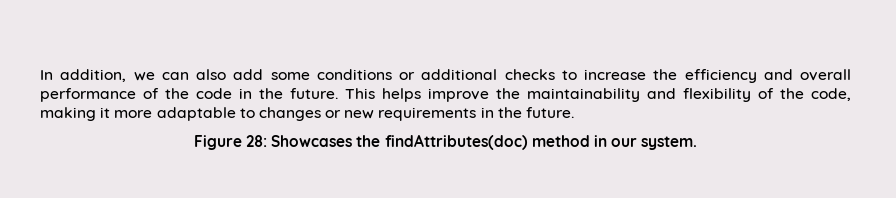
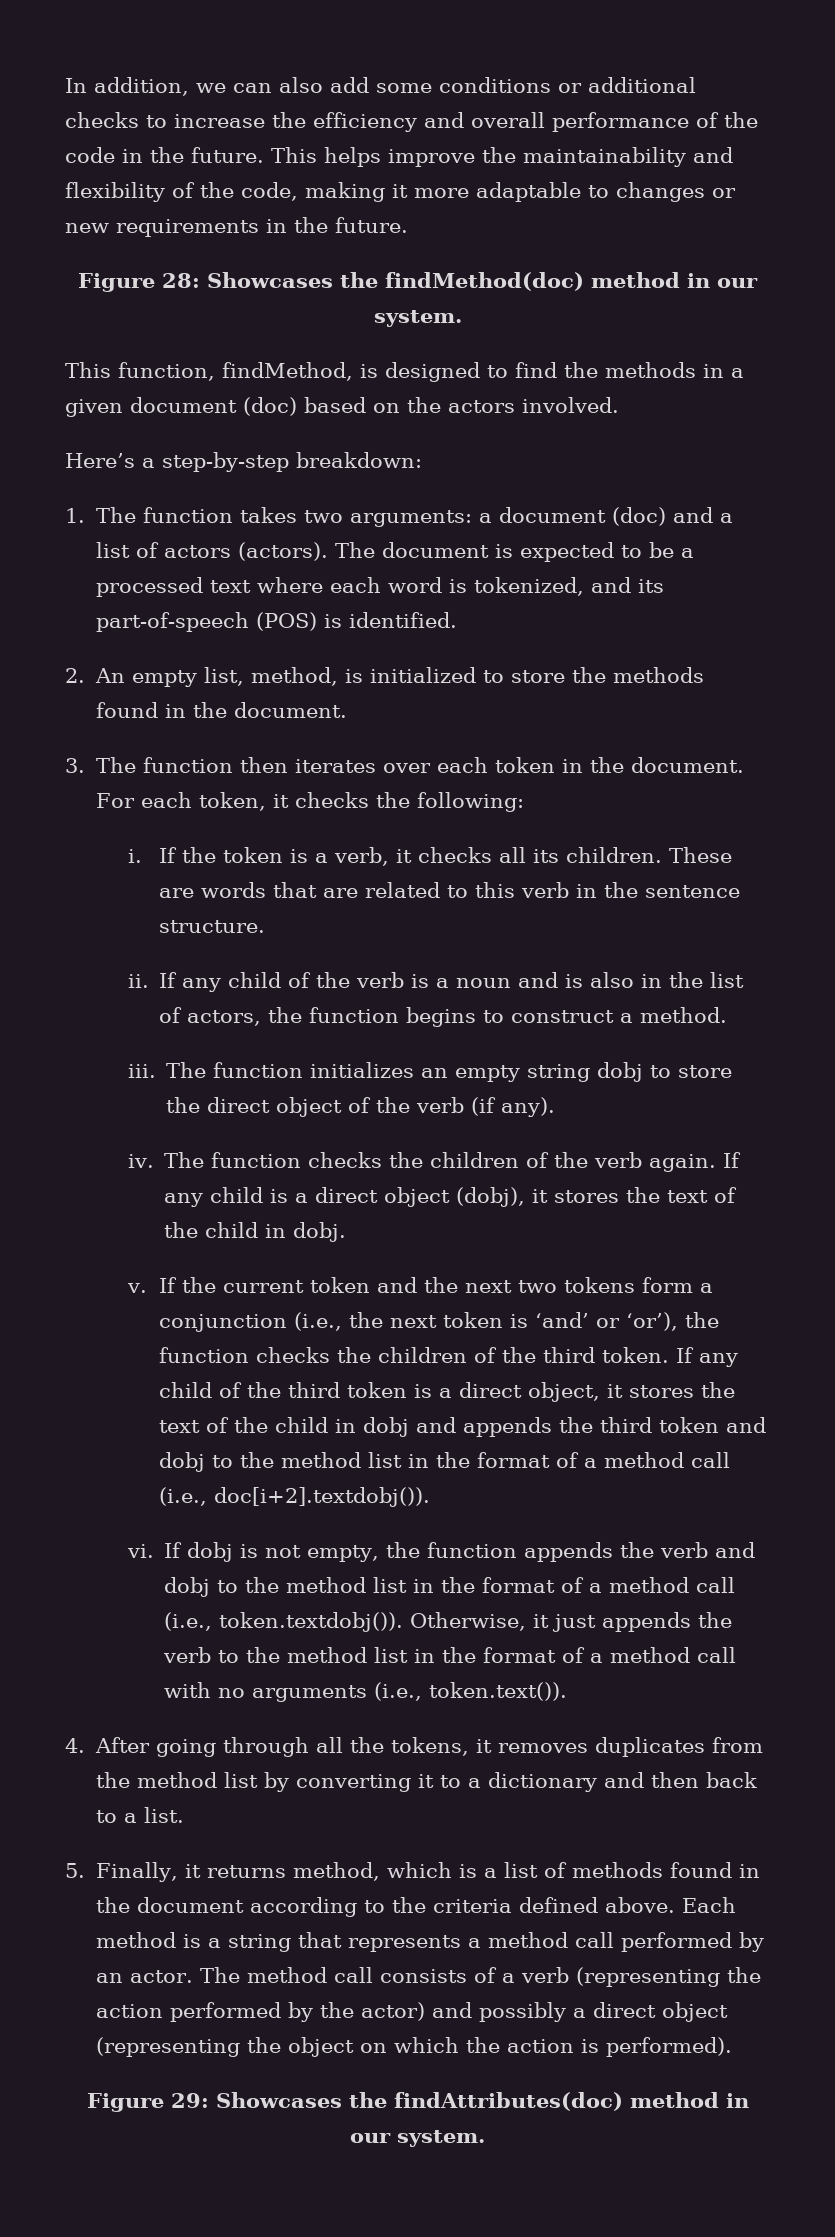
- Figure 28: Showcases the findAttributes(doc) method in our system.
+ Figure 28: Showcases the findMethod(doc) method in our system.
+ This function, findMethod, is designed to find the methods in a given document (doc) based on the actors involved.
+ Here’s a step-by-step breakdown:
+ 1. The function takes two arguments: a document (doc) and a list of actors (actors). The document is expected to be a processed text where each word is tokenized, and its part-of-speech (POS) is identified.
+ 2. An empty list, method, is initialized to store the methods found in the document.
+ 3. The function then iterates over each token in the document. For each token, it checks the following:
+ i. If the token is a verb, it checks all its children. These are words that are related to this verb in the sentence structure.
+ ii. If any child of the verb is a noun and is also in the list of actors, the function begins to construct a method.
+ iii. The function initializes an empty string dobj to store the direct object of the verb (if any).
+ iv. The function checks the children of the verb again. If any child is a direct object (dobj), it stores the text of the child in dobj.
+ v. If the current token and the next two tokens form a conjunction (i.e., the next token is ‘and’ or ‘or’), the function checks the children of the third token. If any child of the third token is a direct object, it stores the text of the child in dobj and appends the third token and dobj to the method list in the format of a method call (i.e., doc[i+2].textdobj()).
+ vi. If dobj is not empty, the function appends the verb and dobj to the method list in the format of a method call (i.e., token.textdobj()). Otherwise, it just appends the verb to the method list in the format of a method call with no arguments (i.e., token.text()).
+ 4. After going through all the tokens, it removes duplicates from the method list by converting it to a dictionary and then back to a list.
+ 5. Finally, it returns method, which is a list of methods found in the document according to the criteria defined above. Each method is a string that represents a method call performed by an actor. The method call consists of a verb (representing the action performed by the actor) and possibly a direct object (representing the object on which the action is performed).
+ Figure 29: Showcases the findAttributes(doc) method in our system.

